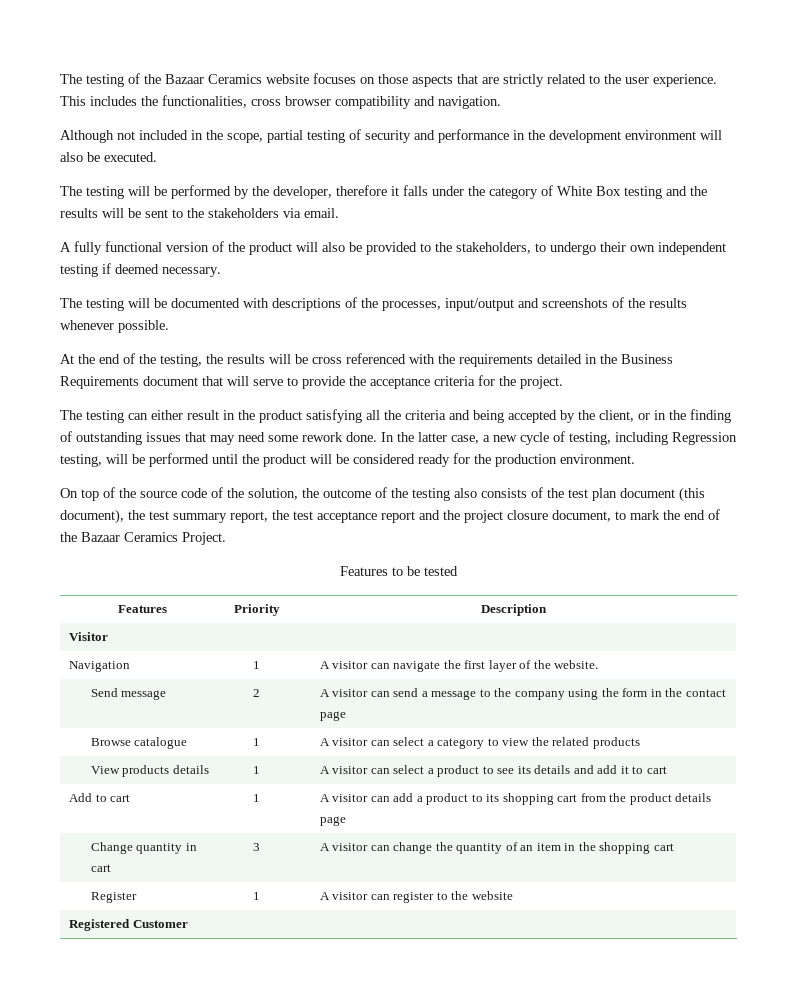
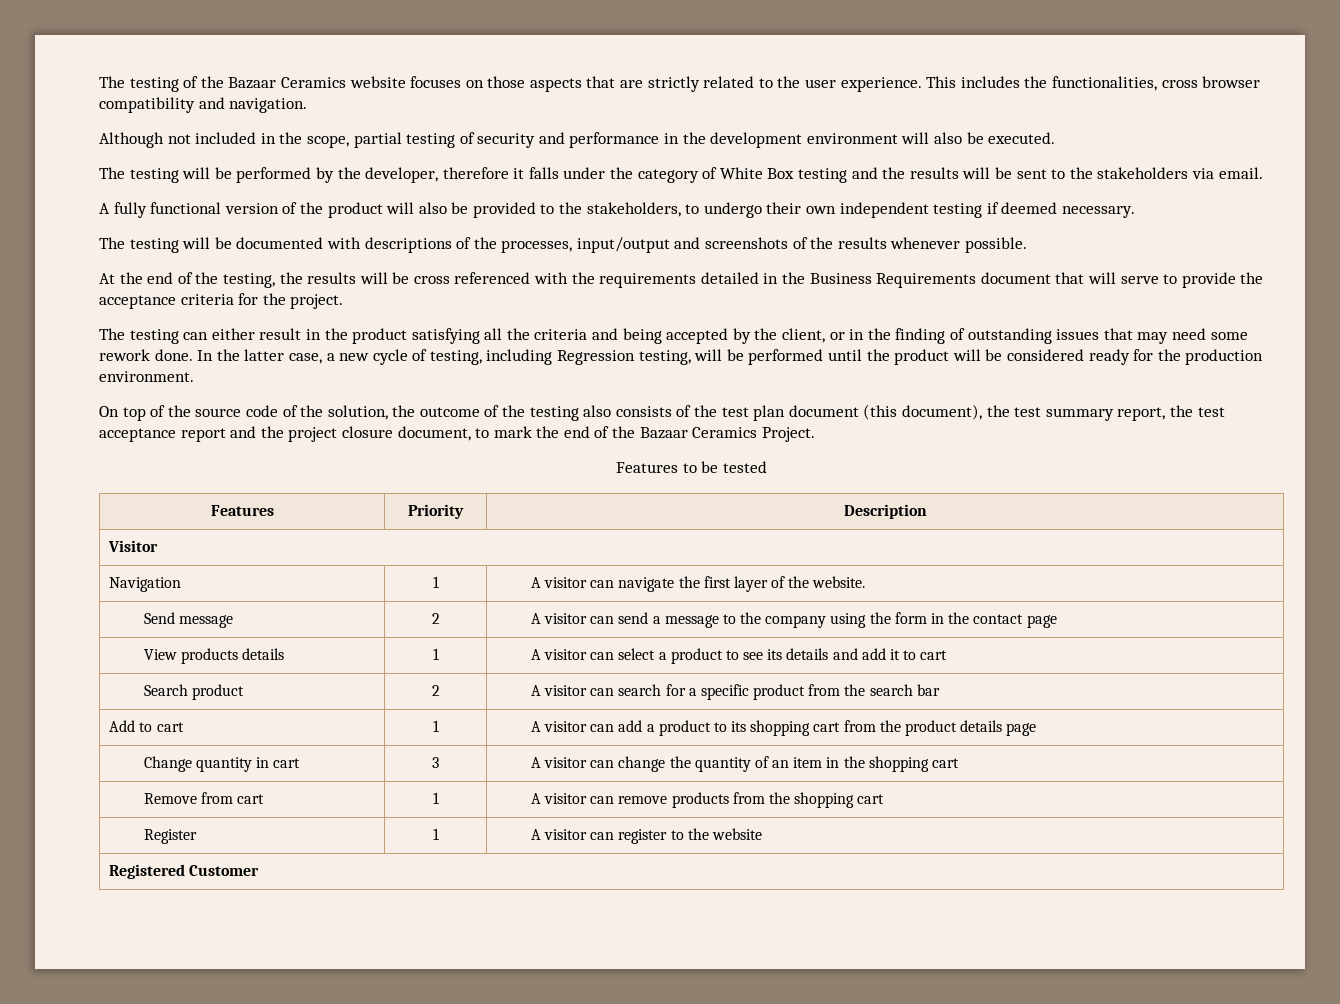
- Browse catalogue | 1 | A visitor can select a category to view the related products
+ Search product | 2 | A visitor can search for a specific product from the search bar
+ Remove from cart | 1 | A visitor can remove products from the shopping cart

